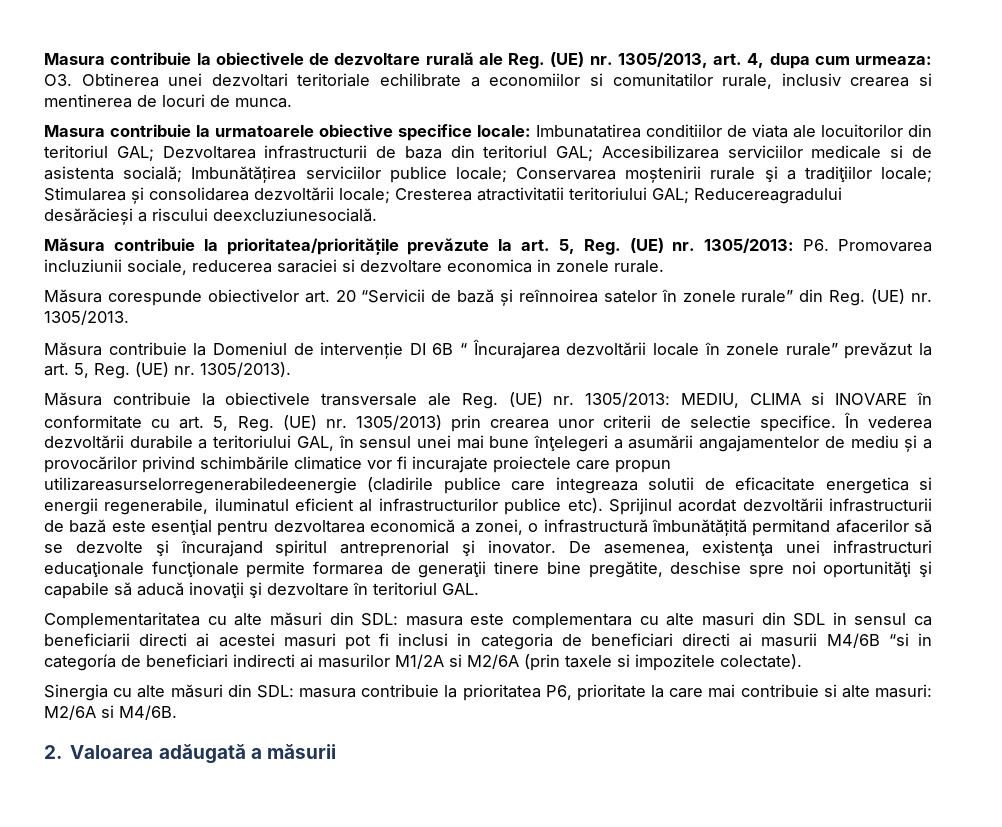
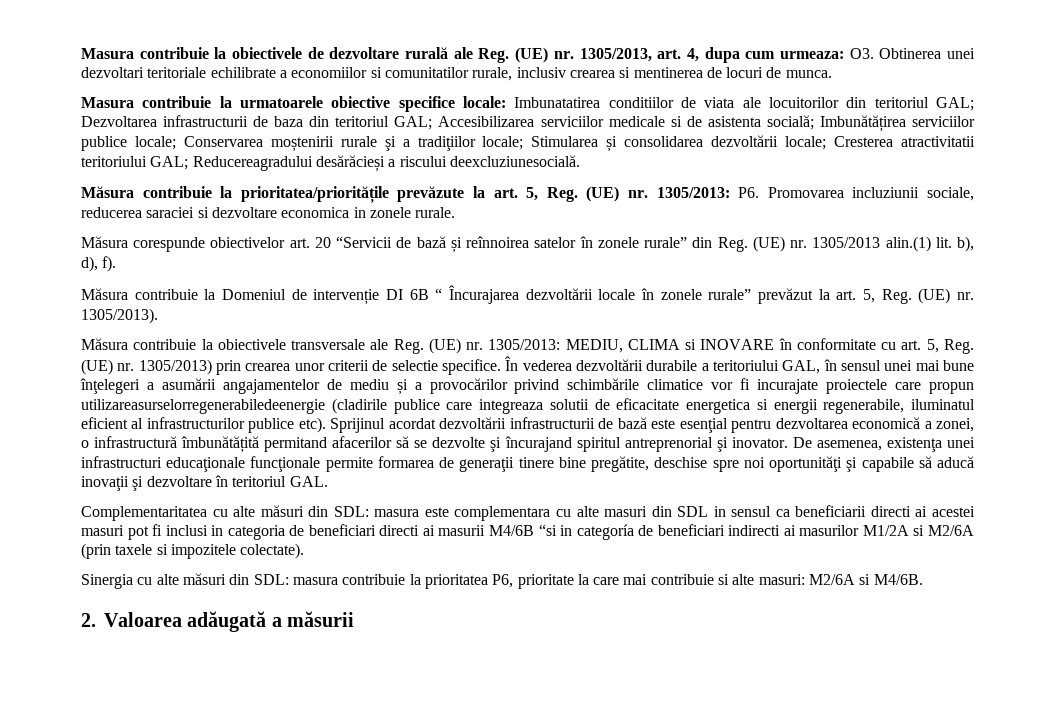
- Măsura corespunde obiectivelor art. 20 “Servicii de bază și reînnoirea satelor în zonele rurale” din Reg. (UE) nr. 1305/2013.
+ Măsura corespunde obiectivelor art. 20 “Servicii de bază și reînnoirea satelor în zonele rurale” din Reg. (UE) nr. 1305/2013 alin.(1) lit. b), d), f).

